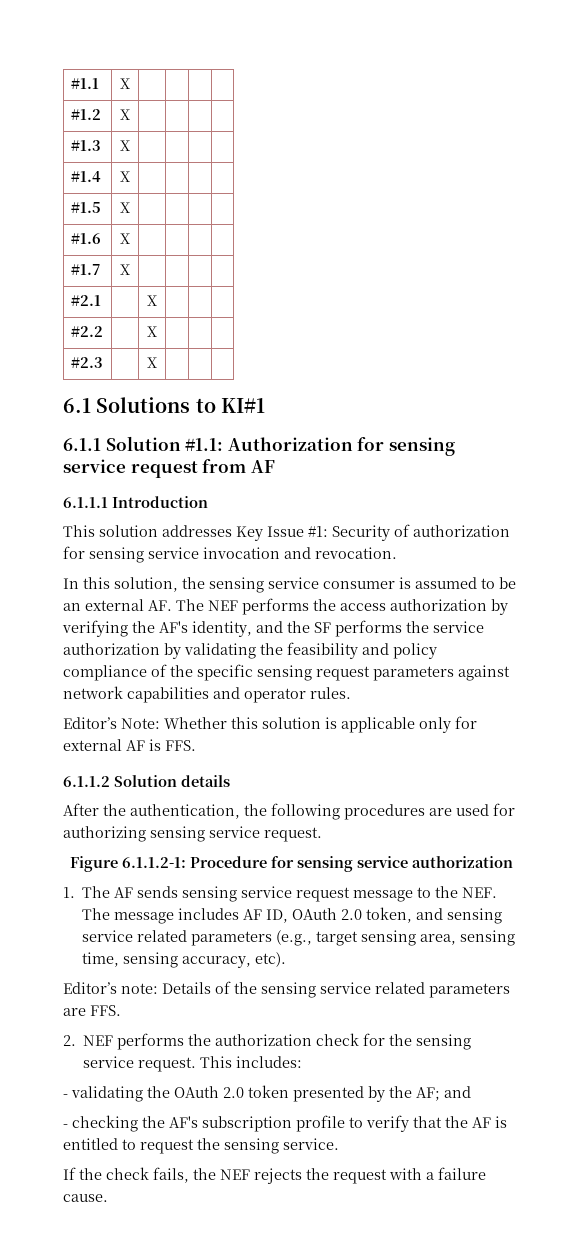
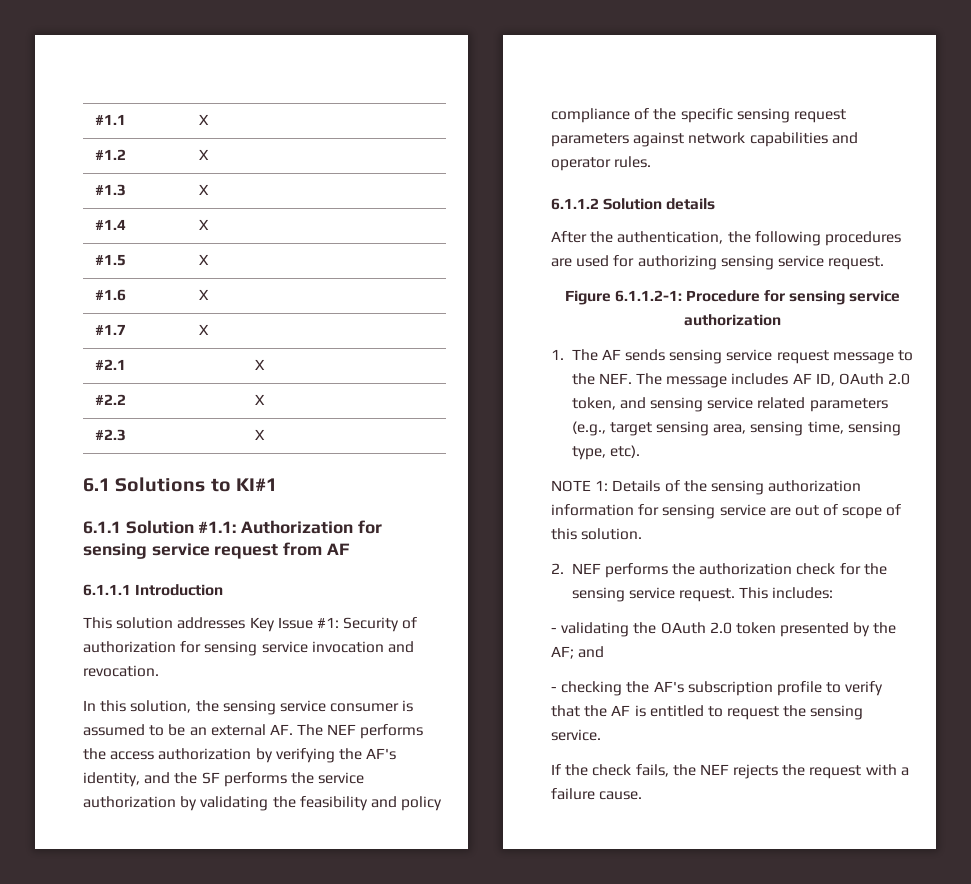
- Editor’s Note: Whether this solution is applicable only for external AF is FFS.
- 1. The AF sends sensing service request message to the NEF. The message includes AF ID, OAuth 2.0 token, and sensing service related parameters (e.g., target sensing area, sensing time, sensing accuracy, etc).
+ 1. The AF sends sensing service request message to the NEF. The message includes AF ID, OAuth 2.0 token, and sensing service related parameters (e.g., target sensing area, sensing time, sensing type, etc).
- Editor’s note: Details of the sensing service related parameters are FFS.
+ NOTE 1: Details of the sensing authorization information for sensing service are out of scope of this solution.

